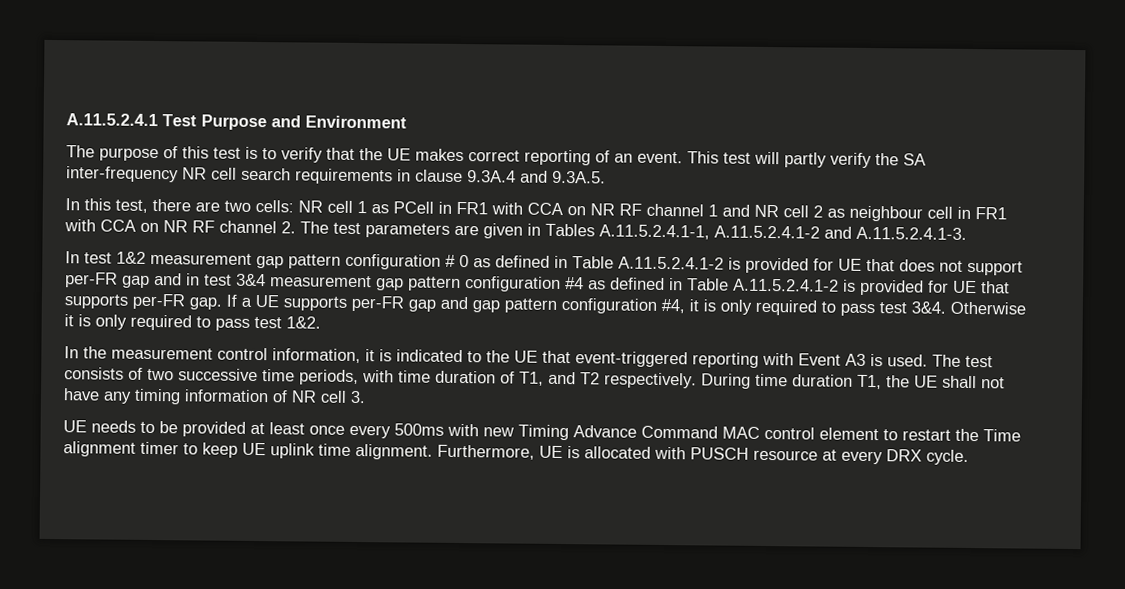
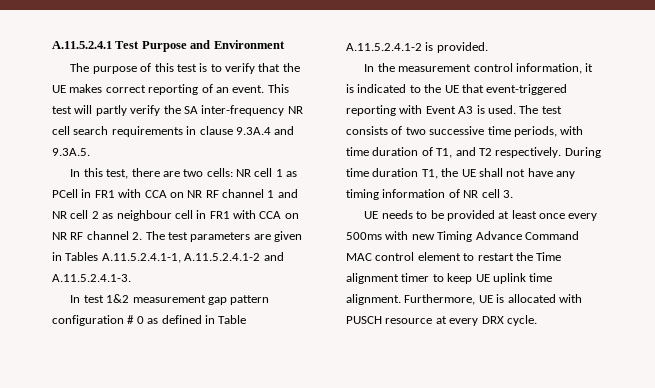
- In test 1&2 measurement gap pattern configuration # 0 as defined in Table A.11.5.2.4.1-2 is provided for UE that does not support per-FR gap and in test 3&4 measurement gap pattern configuration #4 as defined in Table A.11.5.2.4.1-2 is provided for UE that supports per-FR gap. If a UE supports per-FR gap and gap pattern configuration #4, it is only required to pass test 3&4. Otherwise it is only required to pass test 1&2.
+ In test 1&2 measurement gap pattern configuration # 0 as defined in Table A.11.5.2.4.1-2 is provided.

